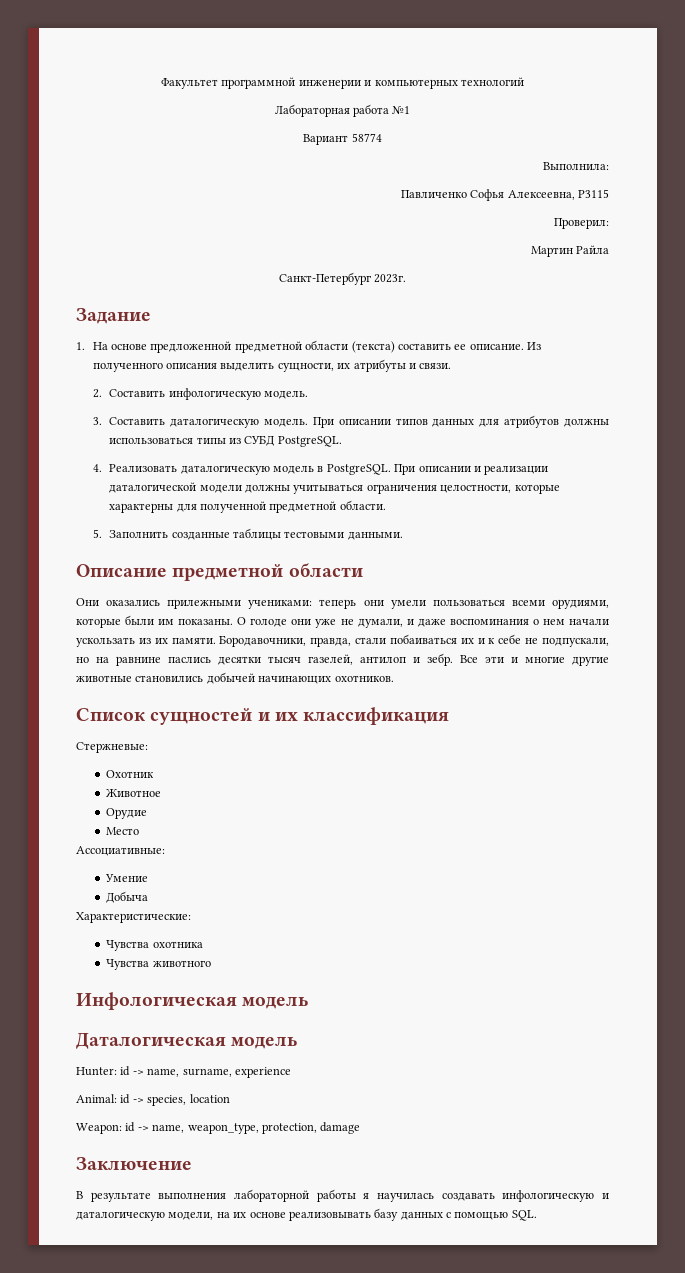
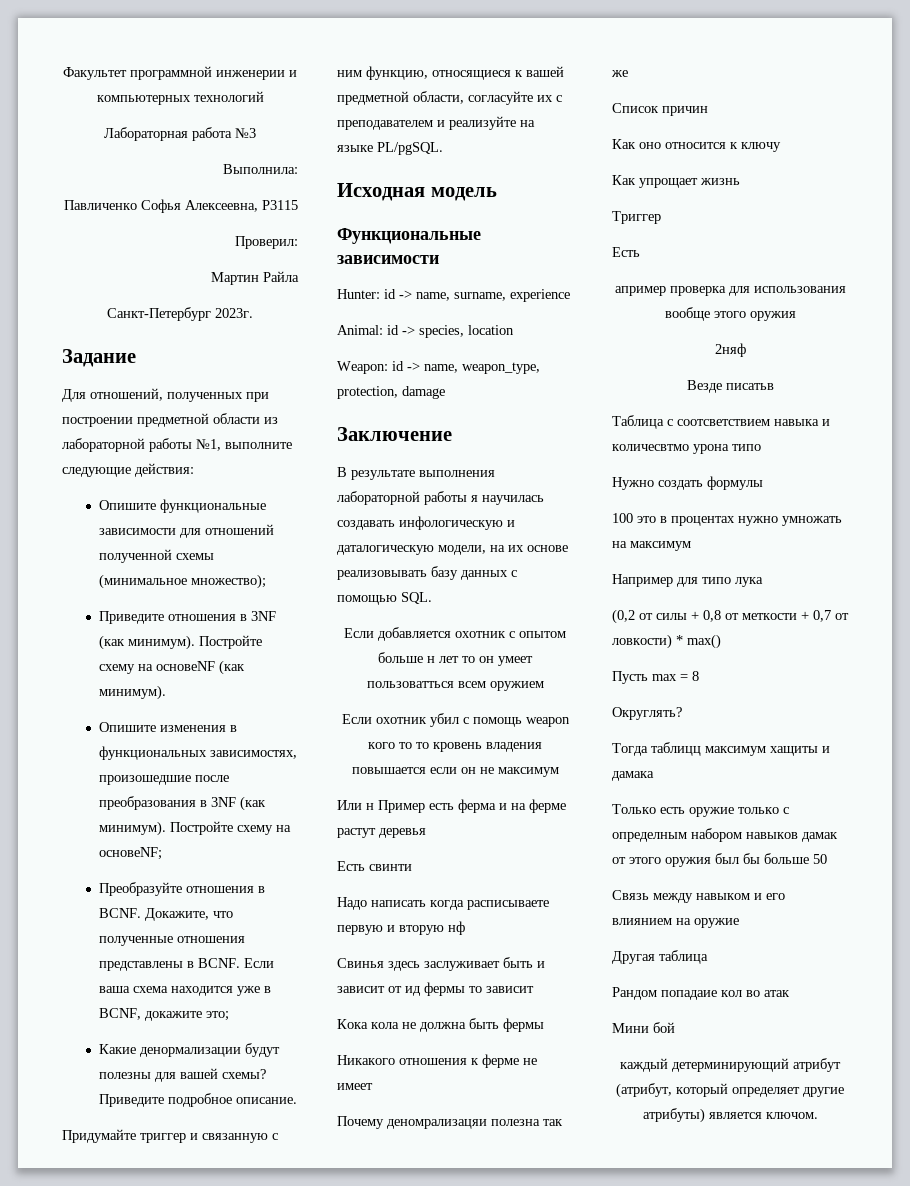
- Лабораторная работа №1
- Вариант 58774
+ Лабораторная работа №3
- 1. На основе предложенной предметной области (текста) составить ее описание. Из полученного описания выделить сущности, их атрибуты и связи.
- 2. Составить инфологическую модель.
- 3. Составить даталогическую модель. При описании типов данных для атрибутов должны использоваться типы из СУБД PostgreSQL.
- 4. Реализовать даталогическую модель в PostgreSQL. При описании и реализации даталогической модели должны учитываться ограничения целостности, которые характерны для полученной предметной области.
- 5. Заполнить созданные таблицы тестовыми данными.
- Описание предметной области
- Они оказались прилежными учениками: теперь они умели пользоваться всеми орудиями, которые были им показаны. О голоде они уже не думали, и даже воспоминания о нем начали ускользать из их памяти. Бородавочники, правда, стали побаиваться их и к себе не подпускали, но на равнине паслись десятки тысяч газелей, антилоп и зебр. Все эти и многие другие животные становились добычей начинающих охотников.
- Список сущностей и их классификация
- Стержневые:
- Охотник
- Животное
- Орудие
- Место
- Ассоциативные:
- Умение
- Добыча
- Характеристические:
- Чувства охотника
- Чувства животного
- Инфологическая модель
- Даталогическая модель
+ Для отношений, полученных при построении предметной области из лабораторной работы №1, выполните следующие действия:
+ Опишите функциональные зависимости для отношений полученной схемы (минимальное множество);
+ Приведите отношения в 3NF (как минимум). Постройте схему на основеNF (как минимум).
+ Опишите изменения в функциональных зависимостях, произошедшие после преобразования в 3NF (как минимум). Постройте схему на основеNF;
+ Преобразуйте отношения в BCNF. Докажите, что полученные отношения представлены в BCNF. Если ваша схема находится уже в BCNF, докажите это;
+ Какие денормализации будут полезны для вашей схемы? Приведите подробное описание.
+ Придумайте триггер и связанную с ним функцию, относящиеся к вашей предметной области, согласуйте их с преподавателем и реализуйте на языке PL/pgSQL.
+ Исходная модель
+ Функциональные зависимости
+ Если добавляется охотник с опытом больше н лет то он умеет пользоватться всем оружием
+ Если охотник убил с помощь weapon кого то то кровень владения повышается если он не максимум
+ Или н Пример есть ферма и на ферме растут деревья
+ Есть свинти
+ Надо написать когда расписываете первую и вторую нф
+ Свинья здесь заслуживает быть и зависит от ид фермы то зависит
+ Кока кола не должна быть фермы
+ Никакого отношения к ферме не имеет
+ Почему деномрализацяи полезна так же
+ Список причин
+ Как оно относится к ключу
+ Как упрощает жизнь
+ Триггер
+ Есть
+ апример проверка для использования вообще этого оружия
+ 2няф
+ Везде писатьв
+ Таблица с соотсветствием навыка и количесвтмо урона типо
+ Нужно создать формулы
+ 100 это в процентах нужно умножать на максимум
+ Например для типо лука
+ (0,2 от силы + 0,8 от меткости + 0,7 от ловкости) * max()
+ Пусть max = 8
+ Округлять?
+ Тогда таблицц максимум хащиты и дамака
+ Только есть оружие только с определным набором навыков дамак от этого оружия был бы больше 50
+ Связь между навыком и его влиянием на оружие
+ Другая таблица
+ Рандом попадаие кол во атак
+ Мини бой
+ каждый детерминирующий атрибут (атрибут, который определяет другие атрибуты) является ключом.

